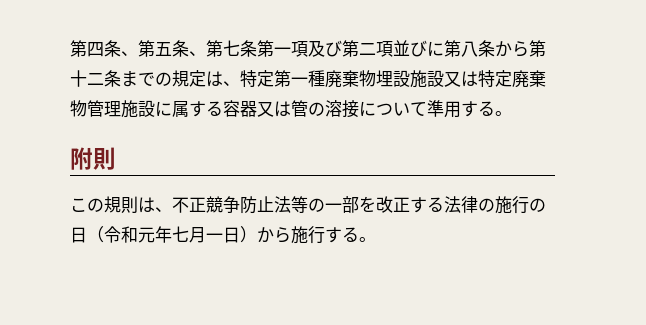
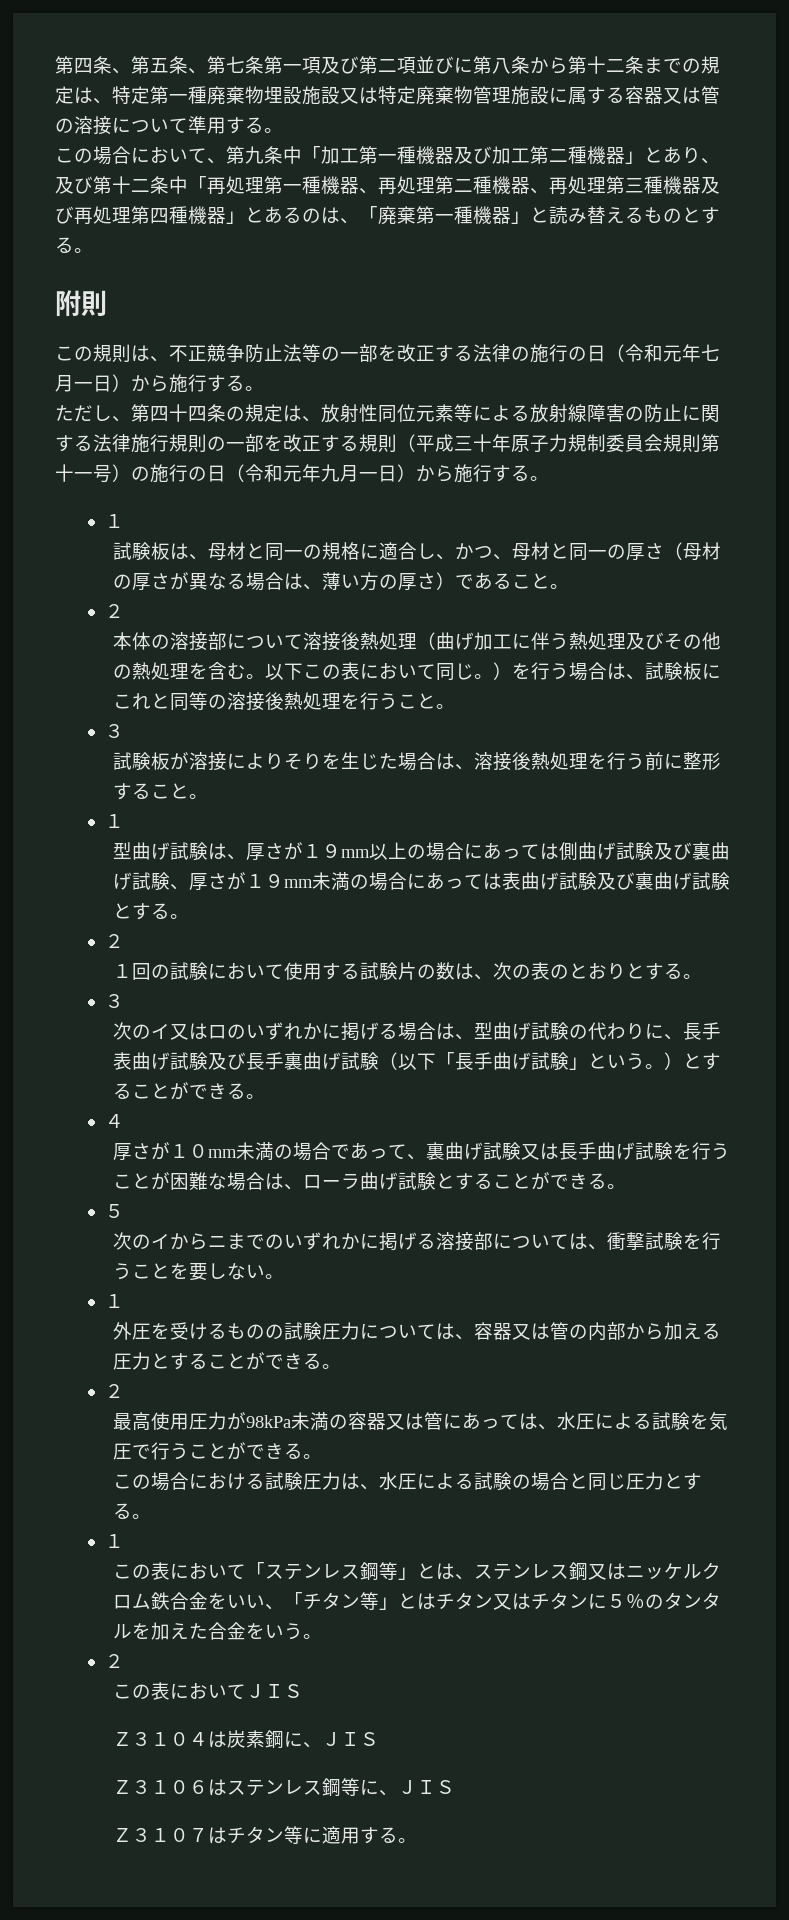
+ この場合において、第九条中「加工第一種機器及び加工第二種機器」とあり、及び第十二条中「再処理第一種機器、再処理第二種機器、再処理第三種機器及び再処理第四種機器」とあるのは、「廃棄第一種機器」と読み替えるものとする。
+ ただし、第四十四条の規定は、放射性同位元素等による放射線障害の防止に関する法律施行規則の一部を改正する規則（平成三十年原子力規制委員会規則第十一号）の施行の日（令和元年九月一日）から施行する。
+ １
+ 試験板は、母材と同一の規格に適合し、かつ、母材と同一の厚さ（母材の厚さが異なる場合は、薄い方の厚さ）であること。
+ ２
+ 本体の溶接部について溶接後熱処理（曲げ加工に伴う熱処理及びその他の熱処理を含む。以下この表において同じ。）を行う場合は、試験板にこれと同等の溶接後熱処理を行うこと。
+ ３
+ 試験板が溶接によりそりを生じた場合は、溶接後熱処理を行う前に整形すること。
+ １
+ 型曲げ試験は、厚さが１９mm以上の場合にあっては側曲げ試験及び裏曲げ試験、厚さが１９mm未満の場合にあっては表曲げ試験及び裏曲げ試験とする。
+ ２
+ １回の試験において使用する試験片の数は、次の表のとおりとする。
+ ３
+ 次のイ又はロのいずれかに掲げる場合は、型曲げ試験の代わりに、長手表曲げ試験及び長手裏曲げ試験（以下「長手曲げ試験」という。）とすることができる。
+ ４
+ 厚さが１０mm未満の場合であって、裏曲げ試験又は長手曲げ試験を行うことが困難な場合は、ローラ曲げ試験とすることができる。
+ ５
+ 次のイからニまでのいずれかに掲げる溶接部については、衝撃試験を行うことを要しない。
+ １
+ 外圧を受けるものの試験圧力については、容器又は管の内部から加える圧力とすることができる。
+ ２
+ 最高使用圧力が98kPa未満の容器又は管にあっては、水圧による試験を気圧で行うことができる。
+ この場合における試験圧力は、水圧による試験の場合と同じ圧力とする。
+ １
+ この表において「ステンレス鋼等」とは、ステンレス鋼又はニッケルクロム鉄合金をいい、「チタン等」とはチタン又はチタンに５％のタンタルを加えた合金をいう。
+ ２
+ この表においてＪＩＳ
+ Ｚ３１０４は炭素鋼に、ＪＩＳ
+ Ｚ３１０６はステンレス鋼等に、ＪＩＳ
+ Ｚ３１０７はチタン等に適用する。

